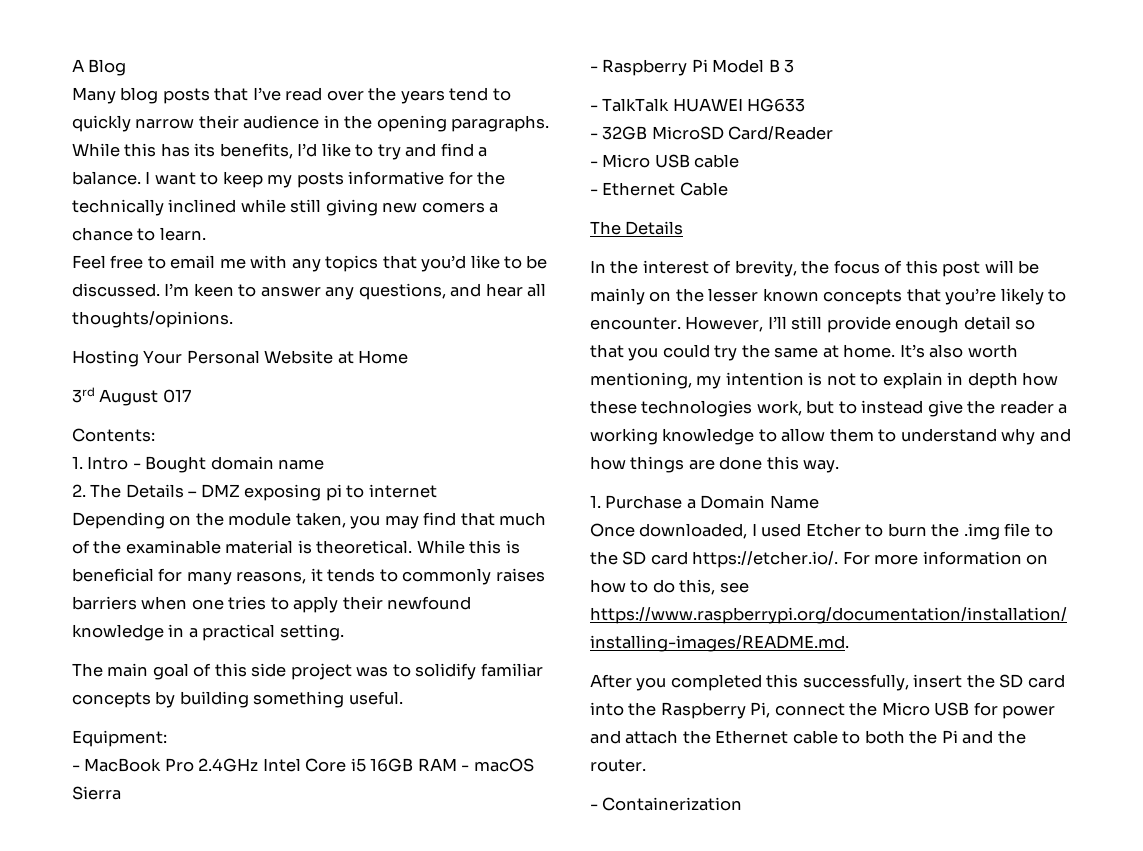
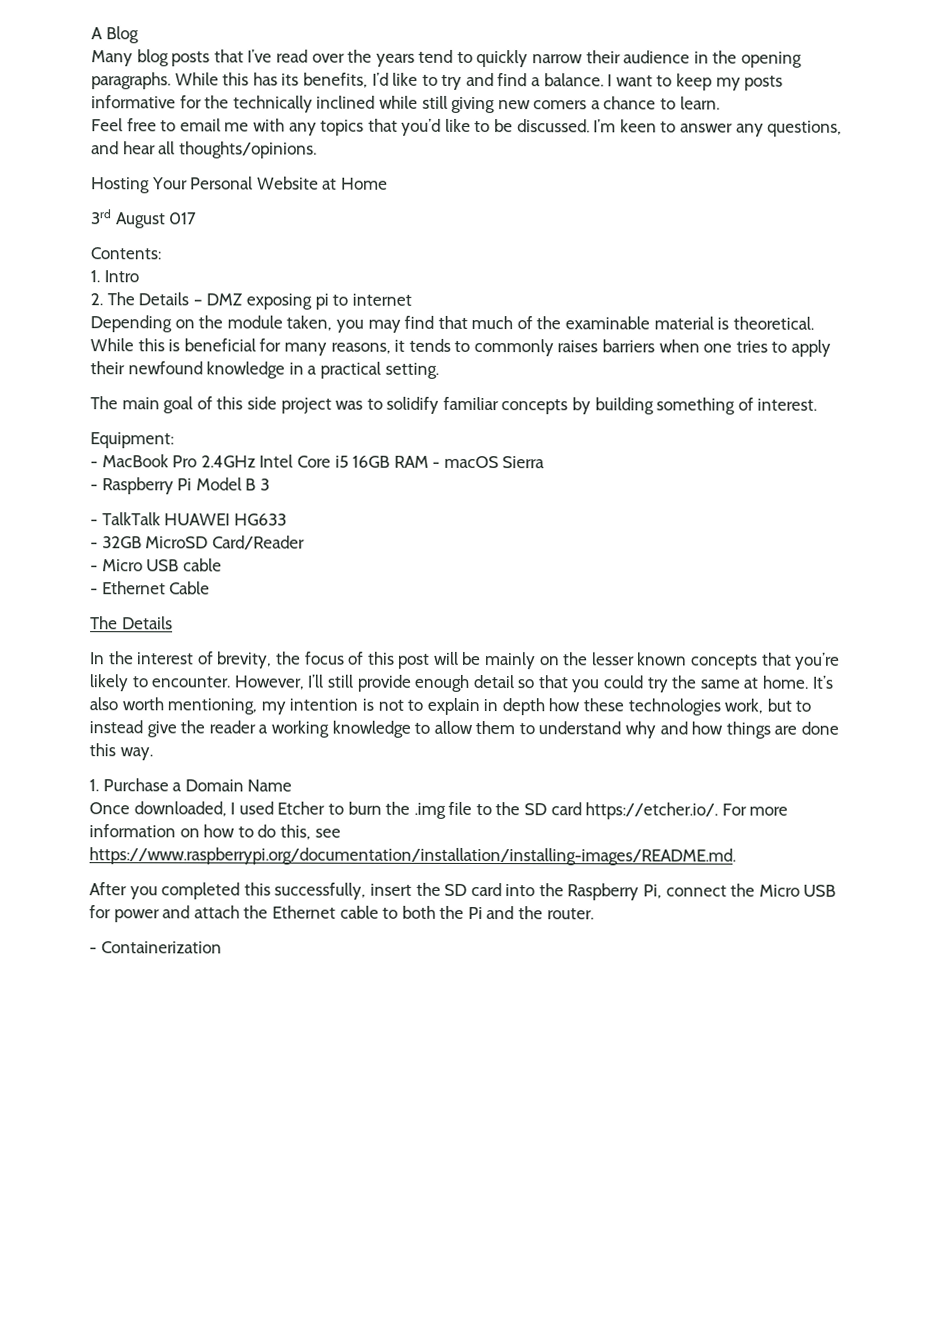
- 1. Intro - Bought domain name
+ 1. Intro
- The main goal of this side project was to solidify familiar concepts by building something useful.
+ The main goal of this side project was to solidify familiar concepts by building something of interest.

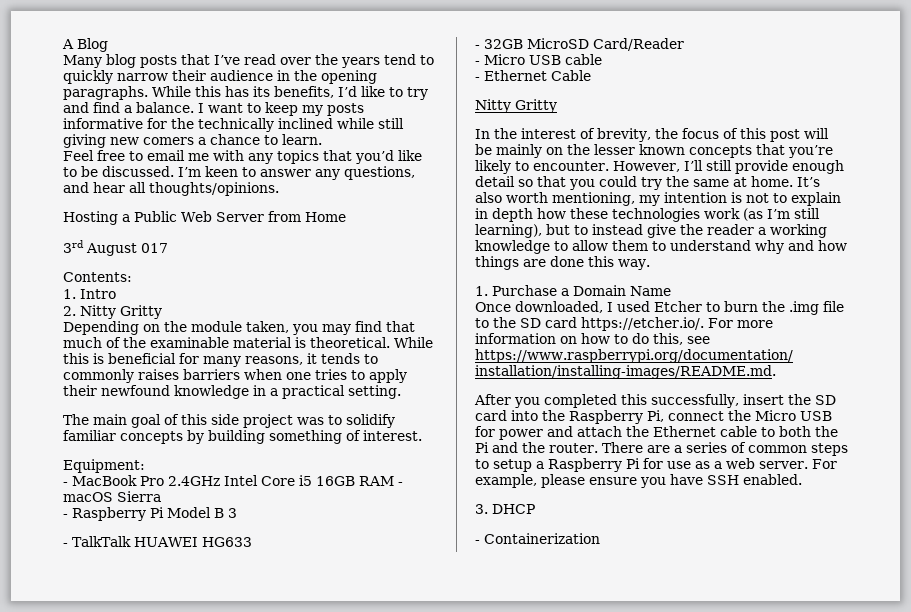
- Hosting Your Personal Website at Home
+ Hosting a Public Web Server from Home
- 2. The Details – DMZ exposing pi to internet
+ 2. Nitty Gritty
  - Ethernet Cable
- The Details
+ Nitty Gritty
- It’s also worth mentioning, my intention is not to explain in depth how these technologies work, but to instead give the reader a working knowledge to allow them to understand why and how things are done this way.
+ It’s also worth mentioning, my intention is not to explain in depth how these technologies work (as I’m still learning), but to instead give the reader a working knowledge to allow them to understand why and how things are done this way.
+ There are a series of common steps to setup a Raspberry Pi for use as a web server. For example, please ensure you have SSH enabled.
+ 3. DHCP

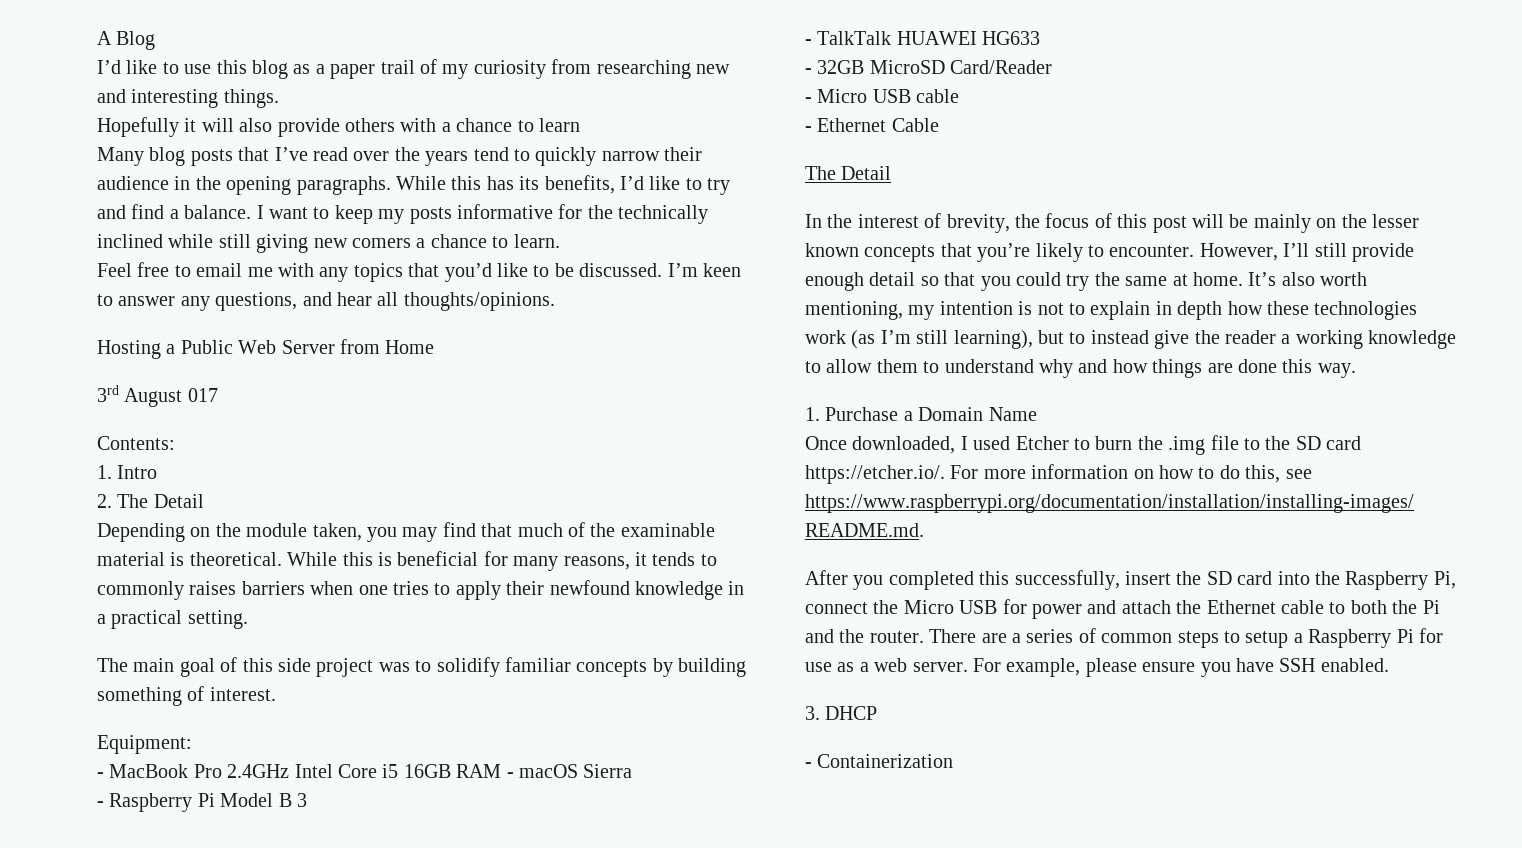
+ I’d like to use this blog as a paper trail of my curiosity from researching new and interesting things.
+ Hopefully it will also provide others with a chance to learn
- 2. Nitty Gritty
+ 2. The Detail
  - Ethernet Cable
- Nitty Gritty
+ The Detail

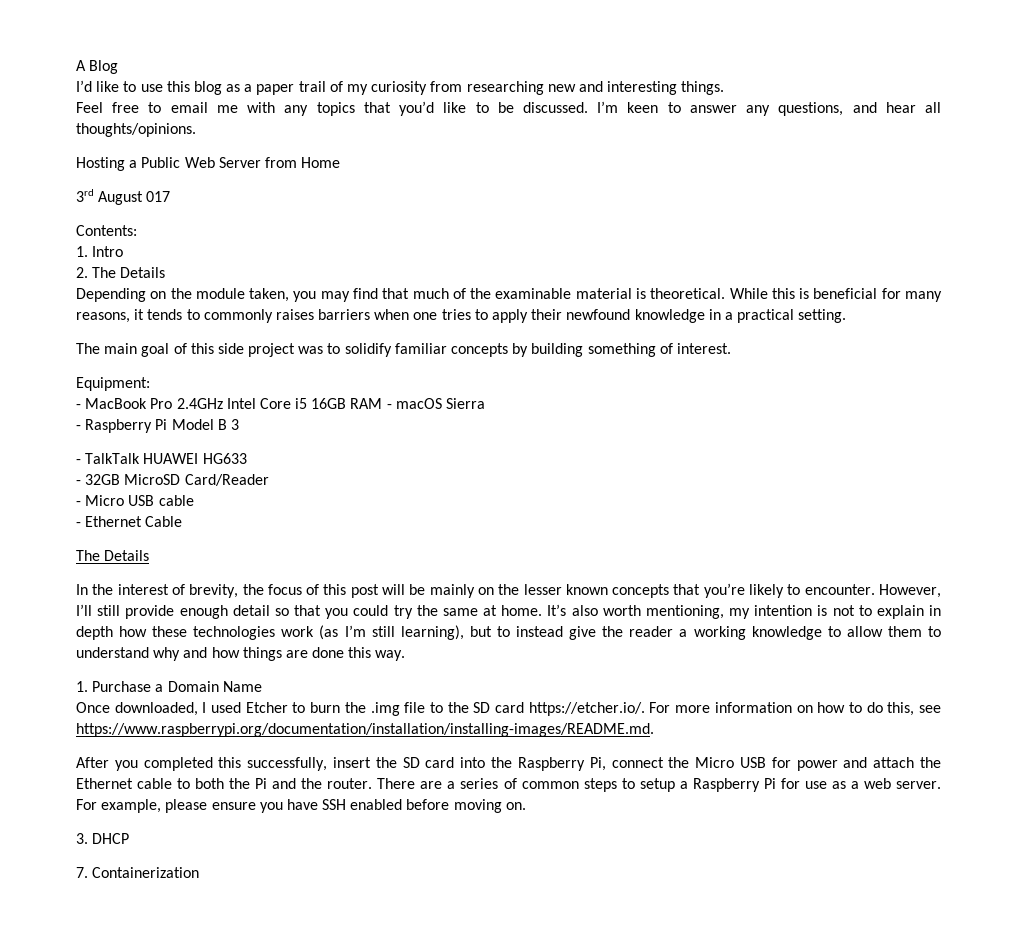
- Hopefully it will also provide others with a chance to learn
- Many blog posts that I’ve read over the years tend to quickly narrow their audience in the opening paragraphs. While this has its benefits, I’d like to try and find a balance. I want to keep my posts informative for the technically inclined while still giving new comers a chance to learn.
- 2. The Detail
+ 2. The Details
  - Ethernet Cable
- The Detail
+ The Details
- For example, please ensure you have SSH enabled.
+ For example, please ensure you have SSH enabled before moving on.
- - Containerization
+ 7. Containerization

